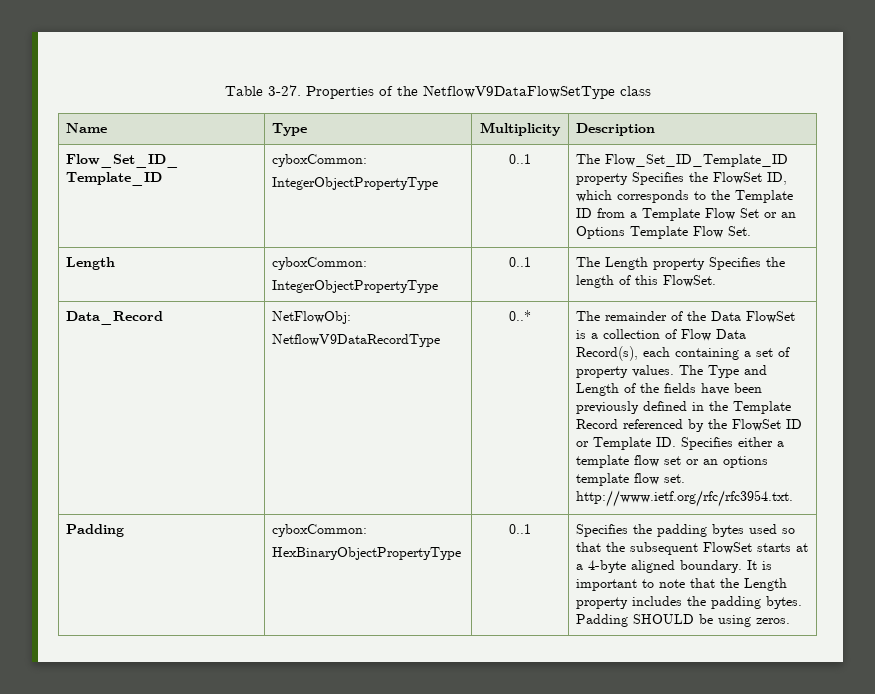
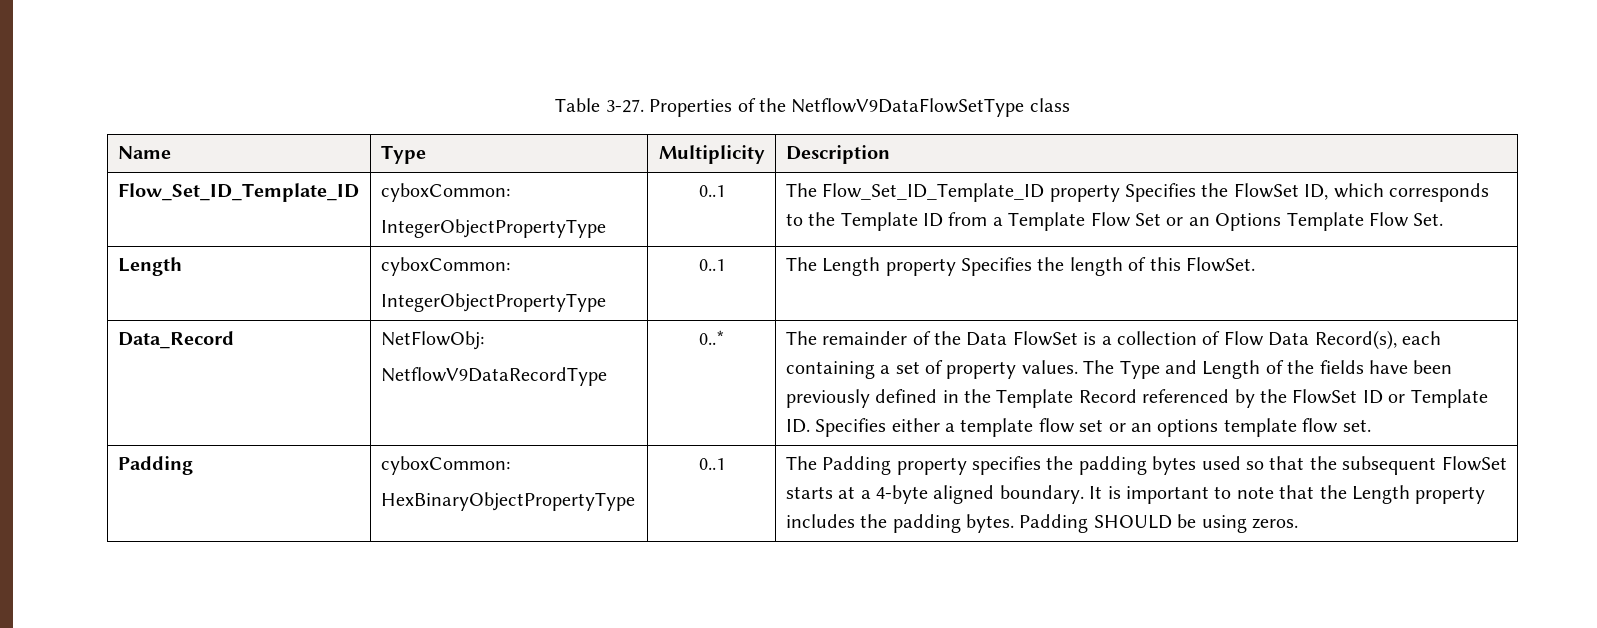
- The Type and Length of the fields have been previously defined in the Template Record referenced by the FlowSet ID or Template ID. Specifies either a template flow set or an options template flow set. http://www.ietf.org/rfc/rfc3954.txt.
+ The Type and Length of the fields have been previously defined in the Template Record referenced by the FlowSet ID or Template ID. Specifies either a template flow set or an options template flow set.
- Specifies the padding bytes used so that the subsequent FlowSet starts at a 4-byte aligned boundary.
+ The Padding property specifies the padding bytes used so that the subsequent FlowSet starts at a 4-byte aligned boundary.

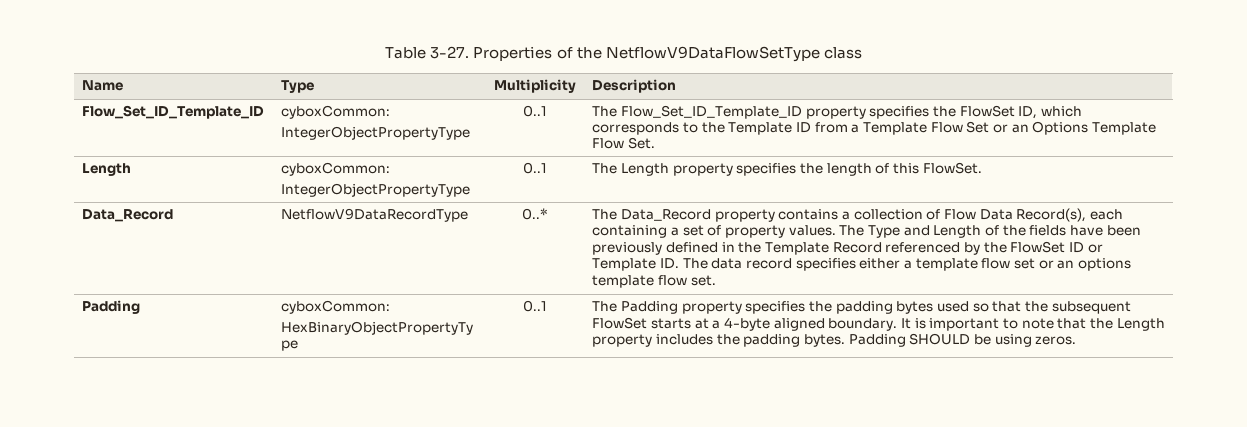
  Flow_Set_ID_Template_ID | cyboxCommon:
- IntegerObjectPropertyType | 0..1 | The Flow_Set_ID_Template_ID property Specifies the FlowSet ID, which corresponds to the Template ID from a Template Flow Set or an Options Template Flow Set.
+ IntegerObjectPropertyType | 0..1 | The Flow_Set_ID_Template_ID property specifies the FlowSet ID, which corresponds to the Template ID from a Template Flow Set or an Options Template Flow Set.
  Length | cyboxCommon:
- IntegerObjectPropertyType | 0..1 | The Length property Specifies the length of this FlowSet.
+ IntegerObjectPropertyType | 0..1 | The Length property specifies the length of this FlowSet.
- NetFlowObj:
- The remainder of the Data FlowSet is a collection of Flow Data Record(s), each containing a set of property values.
+ The Data_Record property contains a collection of Flow Data Record(s), each containing a set of property values.
- The Type and Length of the fields have been previously defined in the Template Record referenced by the FlowSet ID or Template ID. Specifies either a template flow set or an options template flow set.
+ The Type and Length of the fields have been previously defined in the Template Record referenced by the FlowSet ID or Template ID. The data record specifies either a template flow set or an options template flow set.

